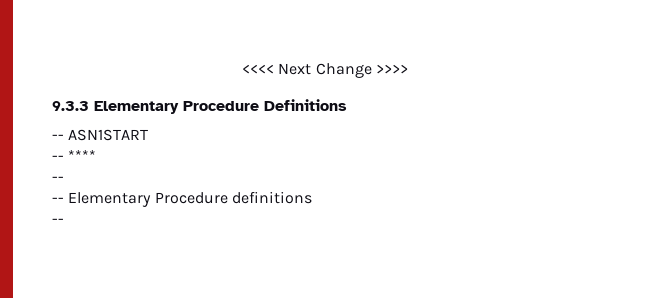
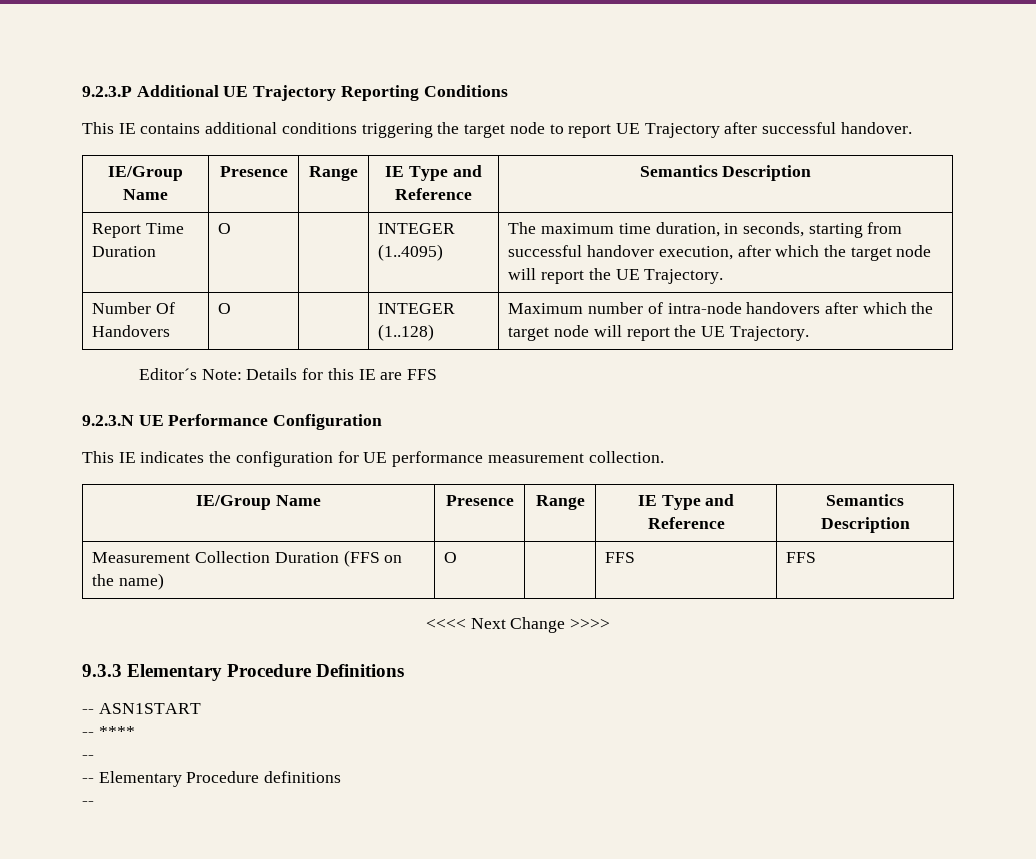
+ 9.2.3.P Additional UE Trajectory Reporting Conditions
+ This IE contains additional conditions triggering the target node to report UE Trajectory after successful handover.
+ IE/Group Name | Presence | Range | IE Type and Reference | Semantics Description
+ Report Time Duration | O | | INTEGER (1..4095) | The maximum time duration, in seconds, starting from successful handover execution, after which the target node will report the UE Trajectory.
+ Number Of Handovers | O | | INTEGER (1..128) | Maximum number of intra-node handovers after which the target node will report the UE Trajectory.
+ Editor´s Note: Details for this IE are FFS
+ 9.2.3.N UE Performance Configuration
+ This IE indicates the configuration for UE performance measurement collection.
+ IE/Group Name | Presence | Range | IE Type and Reference | Semantics Description
+ Measurement Collection Duration (FFS on the name) | O | | FFS | FFS

